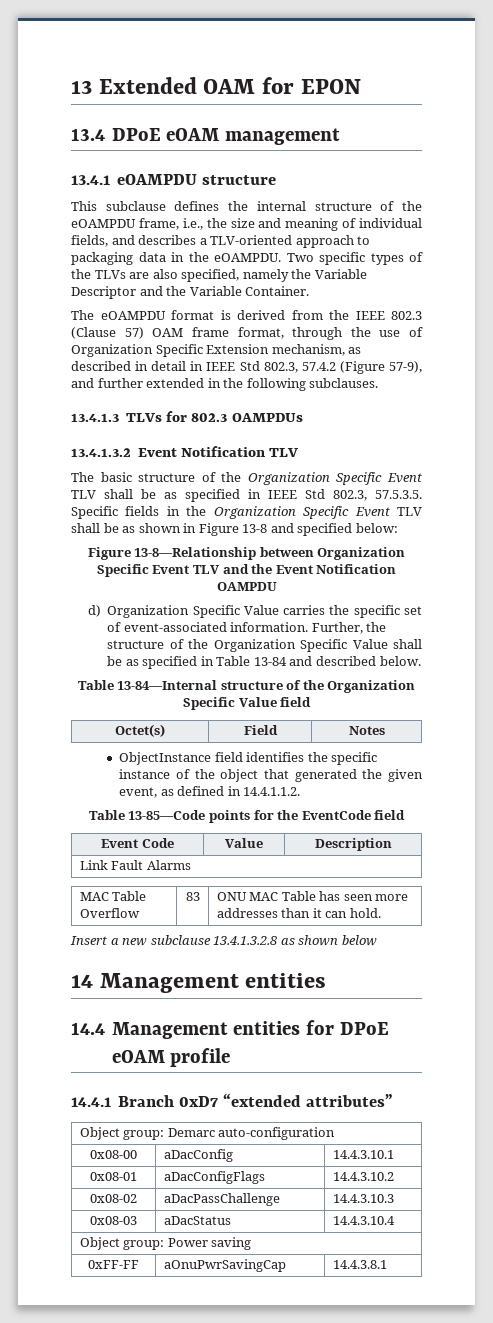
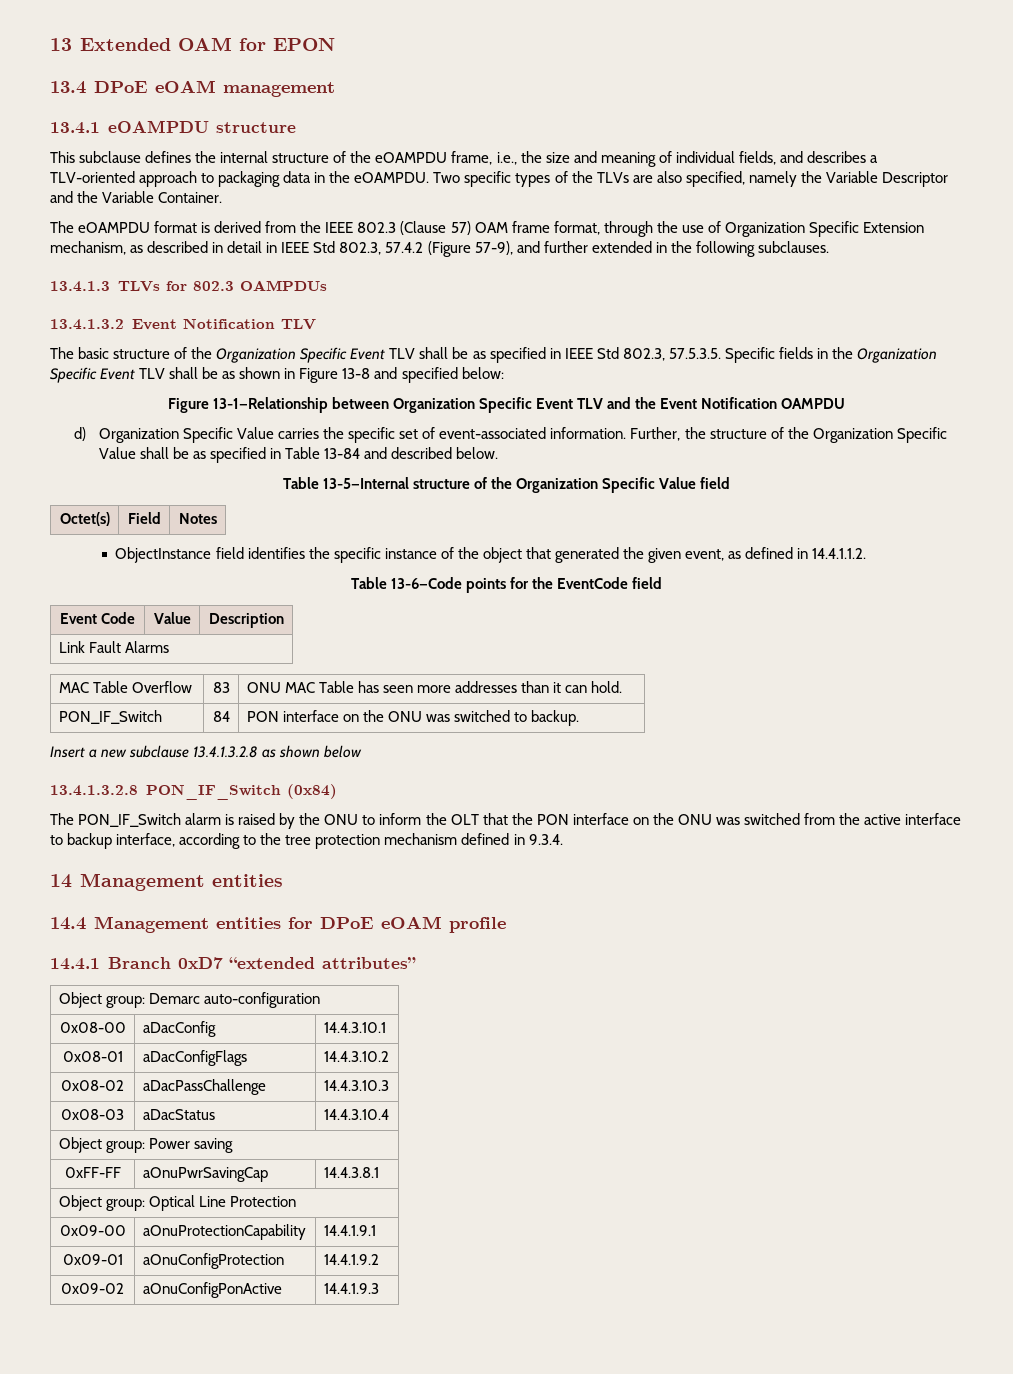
- Figure 13-8—Relationship between Organization Specific Event TLV and the Event Notification OAMPDU
+ Figure 13-1—Relationship between Organization Specific Event TLV and the Event Notification OAMPDU
- Table 13-84—Internal structure of the Organization Specific Value field
+ Table 13-5—Internal structure of the Organization Specific Value field
- Table 13-85—Code points for the EventCode field
+ Table 13-6—Code points for the EventCode field
+ PON_IF_Switch | 84 | PON interface on the ONU was switched to backup.
+ 13.4.1.3.2.8 PON_IF_Switch (0x84)
+ The PON_IF_Switch alarm is raised by the ONU to inform the OLT that the PON interface on the ONU was switched from the active interface to backup interface, according to the tree protection mechanism defined in 9.3.4.
+ Object group: Optical Line Protection
+ 0x09-00 | aOnuProtectionCapability | 14.4.1.9.1
+ 0x09-01 | aOnuConfigProtection | 14.4.1.9.2
+ 0x09-02 | aOnuConfigPonActive | 14.4.1.9.3

